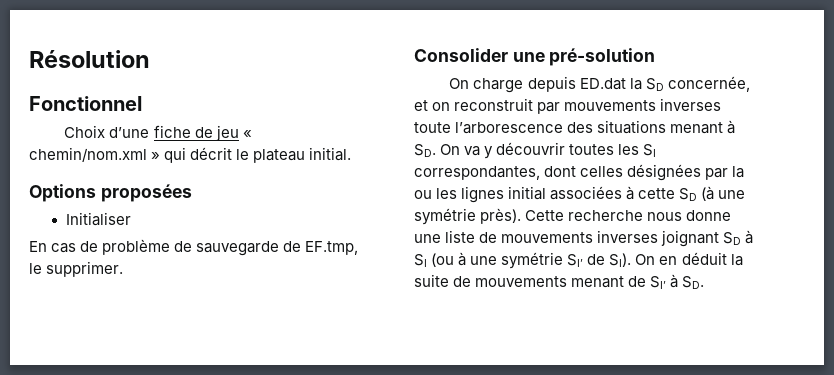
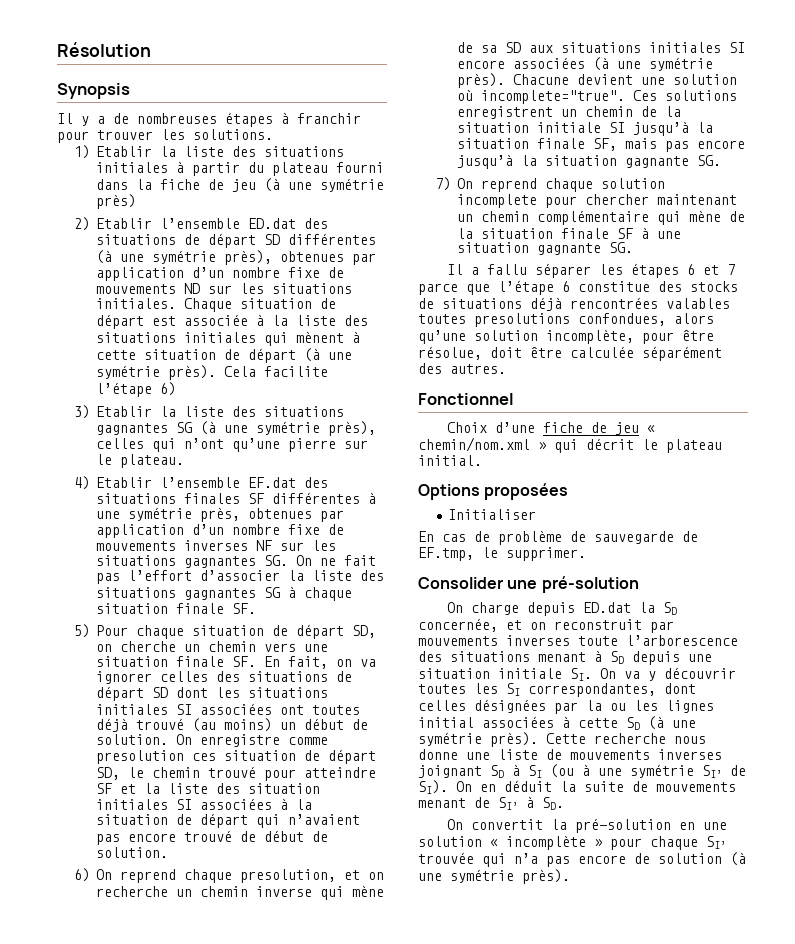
+ Synopsis
+ Il y a de nombreuses étapes à franchir pour trouver les solutions.
+ 1) Etablir la liste des situations initiales à partir du plateau fourni dans la fiche de jeu (à une symétrie près)
+ 2) Etablir l’ensemble ED.dat des situations de départ SD différentes (à une symétrie près), obtenues par application d’un nombre fixe de mouvements ND sur les situations initiales. Chaque situation de départ est associée à la liste des situations initiales qui mènent à cette situation de départ (à une symétrie près). Cela facilite l’étape 6)
+ 3) Etablir la liste des situations gagnantes SG (à une symétrie près), celles qui n’ont qu’une pierre sur le plateau.
+ 4) Etablir l’ensemble EF.dat des situations finales SF différentes à une symétrie près, obtenues par application d’un nombre fixe de mouvements inverses NF sur les situations gagnantes SG. On ne fait pas l’effort d’associer la liste des situations gagnantes SG à chaque situation finale SF.
+ 5) Pour chaque situation de départ SD, on cherche un chemin vers une situation finale SF. En fait, on va ignorer celles des situations de départ SD dont les situations initiales SI associées ont toutes déjà trouvé (au moins) un début de solution. On enregistre comme presolution ces situation de départ SD, le chemin trouvé pour atteindre SF et la liste des situation initiales SI associées à la situation de départ qui n’avaient pas encore trouvé de début de solution.
+ 6) On reprend chaque presolution, et on recherche un chemin inverse qui mène de sa SD aux situations initiales SI encore associées (à une symétrie près). Chacune devient une solution où incomplete="true". Ces solutions enregistrent un chemin de la situation initiale SI jusqu’à la situation finale SF, mais pas encore jusqu’à la situation gagnante SG.
+ 7) On reprend chaque solution incomplete pour chercher maintenant un chemin complémentaire qui mène de la situation finale SF à une situation gagnante SG.
+ Il a fallu séparer les étapes 6 et 7 parce que l’étape 6 constitue des stocks de situations déjà rencontrées valables toutes presolutions confondues, alors qu’une solution incomplète, pour être résolue, doit être calculée séparément des autres.
- On charge depuis ED.dat la SD concernée, et on reconstruit par mouvements inverses toute l’arborescence des situations menant à SD. On va y découvrir toutes les SI correspondantes, dont celles désignées par la ou les lignes initial associées à cette SD (à une symétrie près).
+ On charge depuis ED.dat la SD concernée, et on reconstruit par mouvements inverses toute l’arborescence des situations menant à SD depuis une situation initiale SI. On va y découvrir toutes les SI correspondantes, dont celles désignées par la ou les lignes initial associées à cette SD (à une symétrie près).
+ On convertit la pré-solution en une solution « incomplète » pour chaque SI’ trouvée qui n’a pas encore de solution (à une symétrie près).

